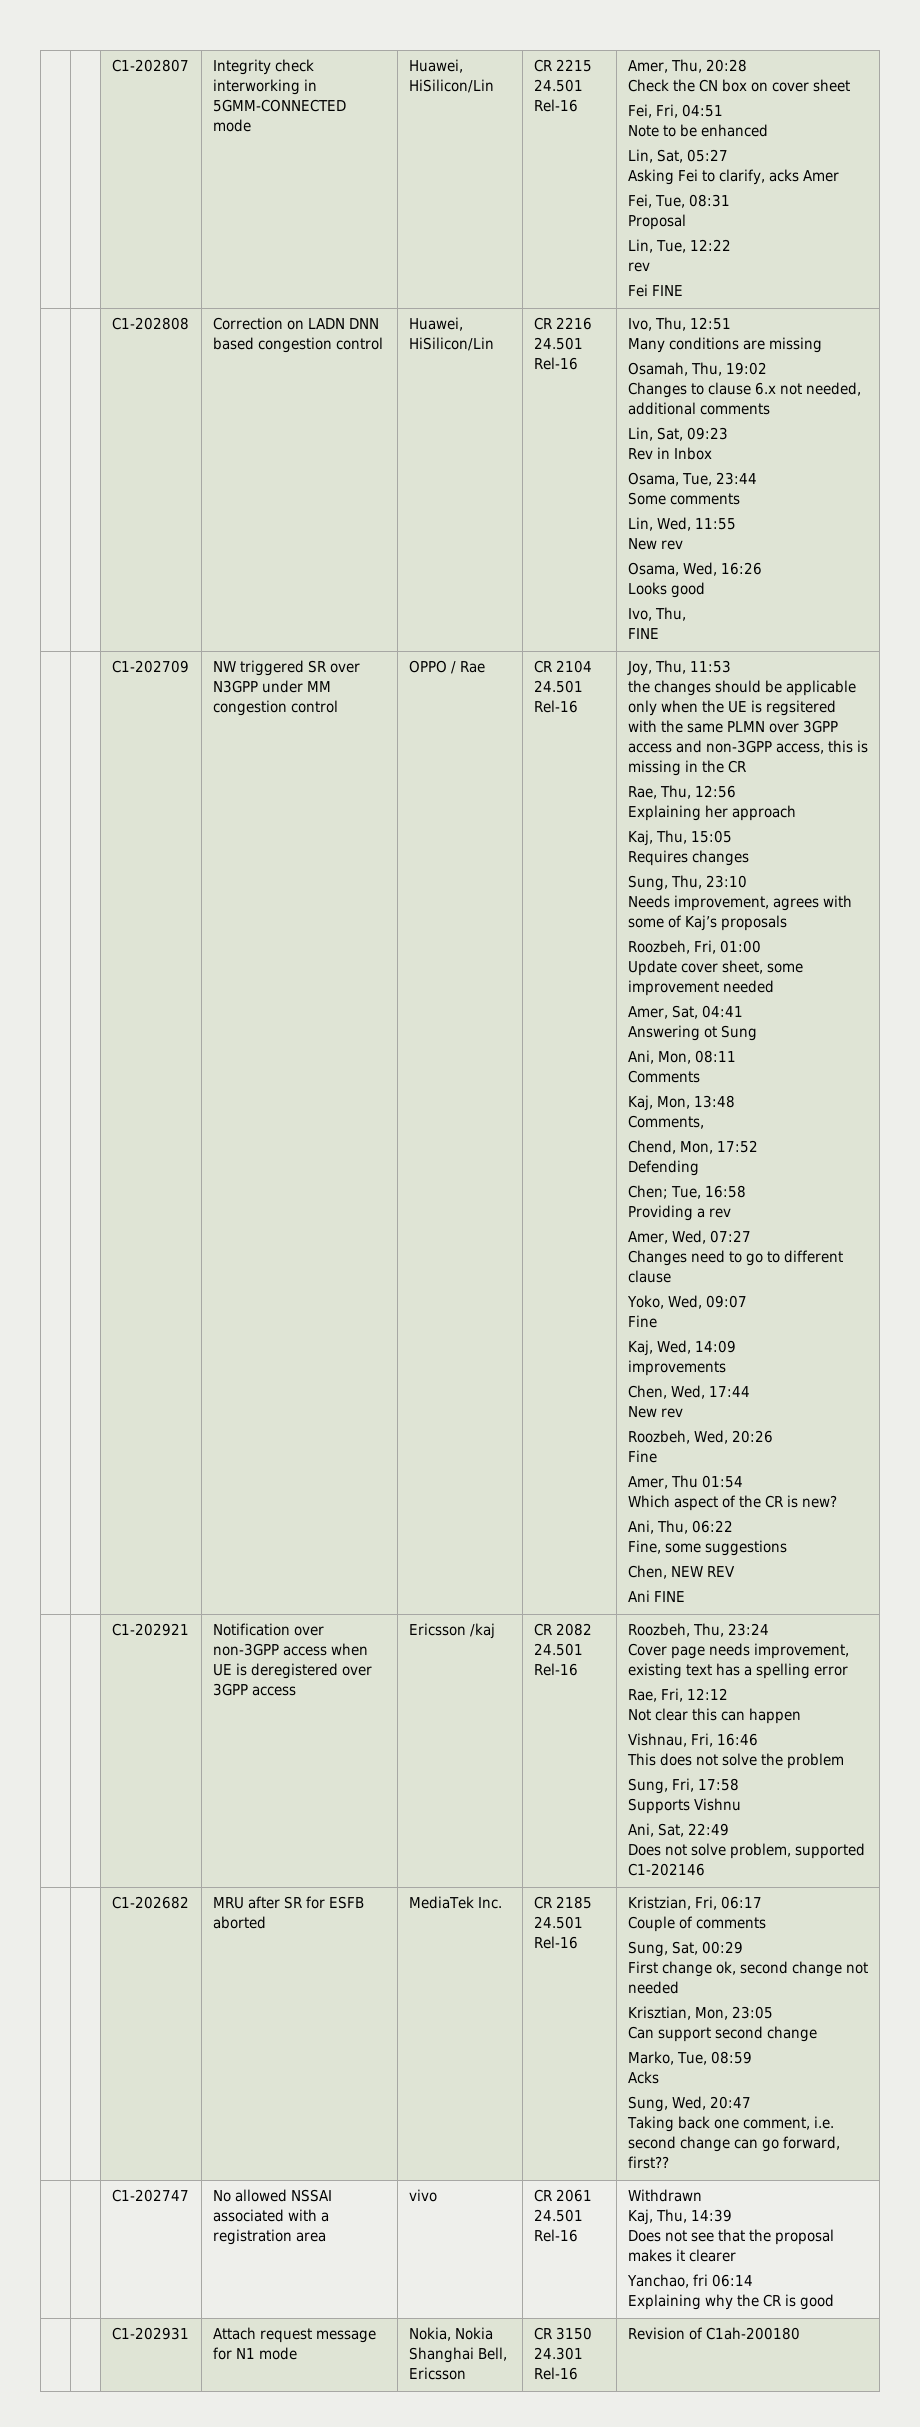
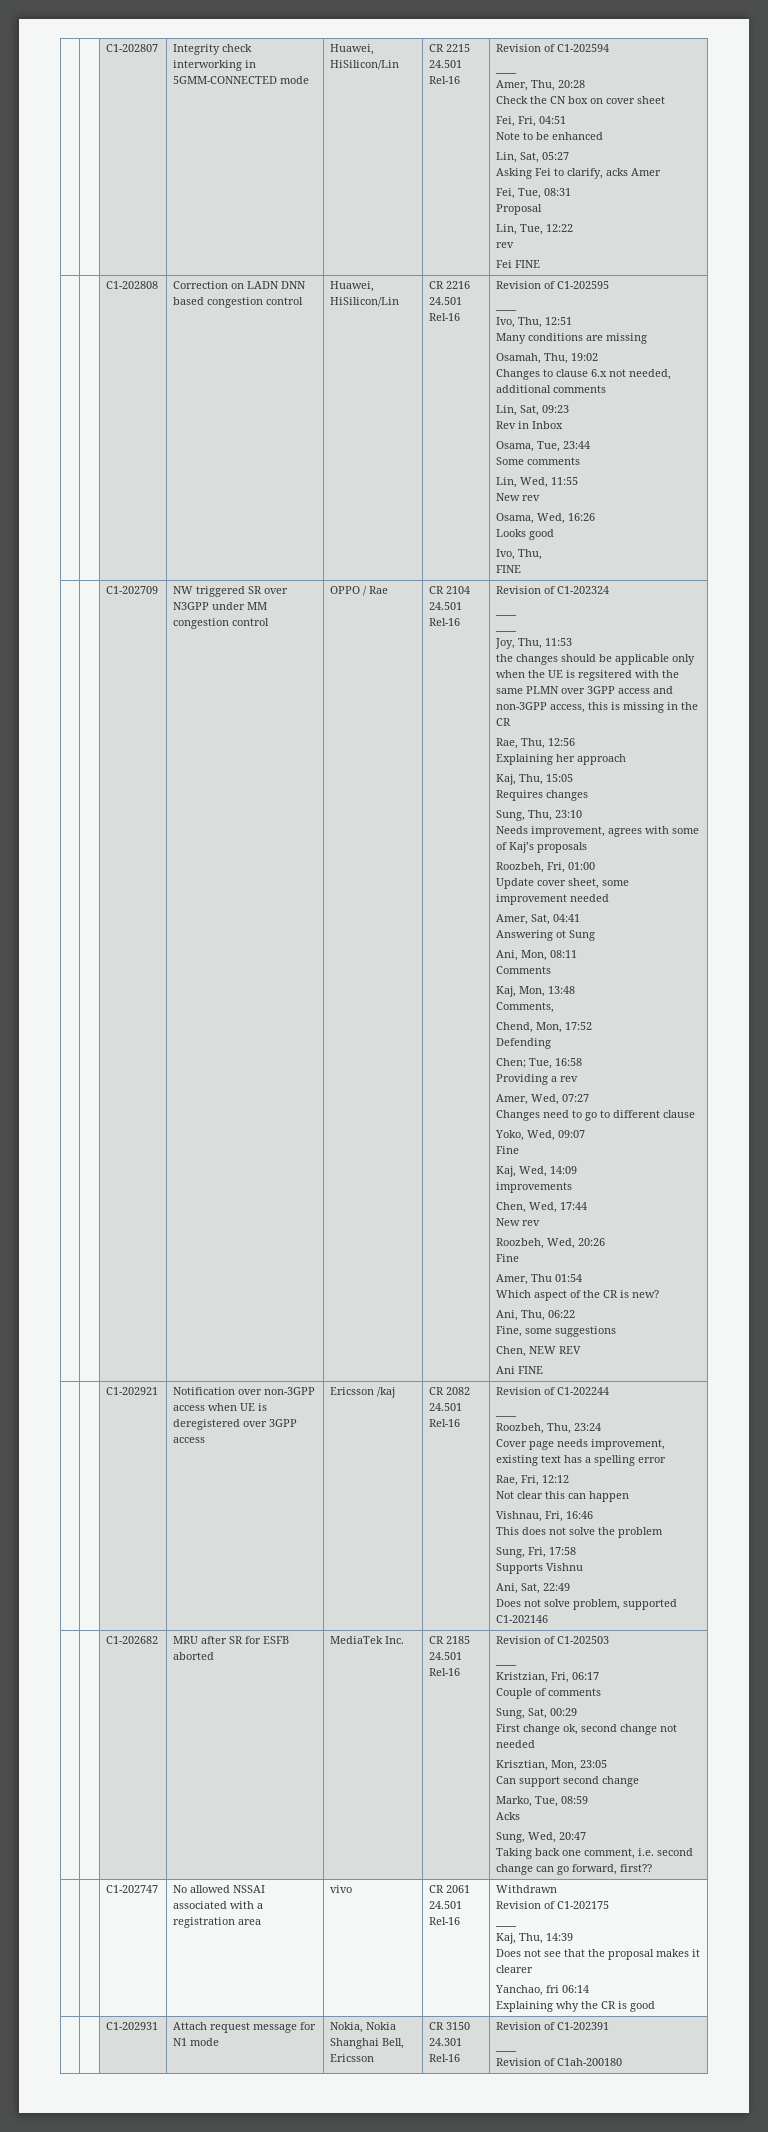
+ Revision of C1-202594
+ ____
+ Revision of C1-202595
+ ____
+ Revision of C1-202324
+ ____
+ ____
+ Revision of C1-202244
+ ____
+ Revision of C1-202503
+ ____
  | | C1-202747 | No allowed NSSAI associated with a registration area | vivo | CR 2061 24.501 Rel-16 | Withdrawn
+ Revision of C1-202175
+ ____
- | | C1-202931 | Attach request message for N1 mode | Nokia, Nokia Shanghai Bell, Ericsson | CR 3150 24.301 Rel-16 | Revision of C1ah-200180
+ | | C1-202931 | Attach request message for N1 mode | Nokia, Nokia Shanghai Bell, Ericsson | CR 3150 24.301 Rel-16 | Revision of C1-202391
+ ____
+ Revision of C1ah-200180

